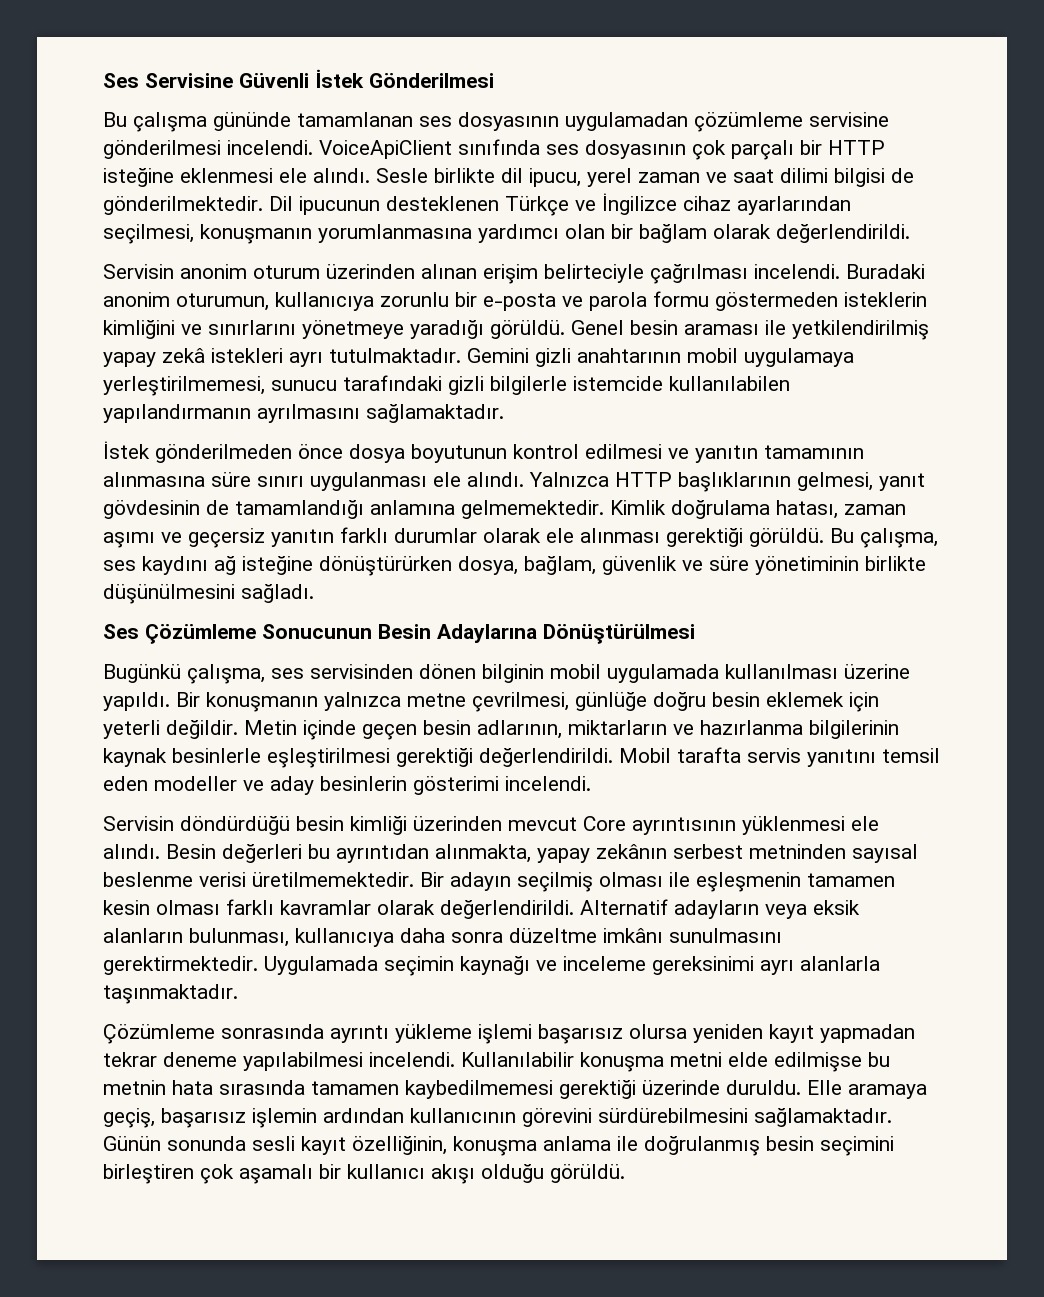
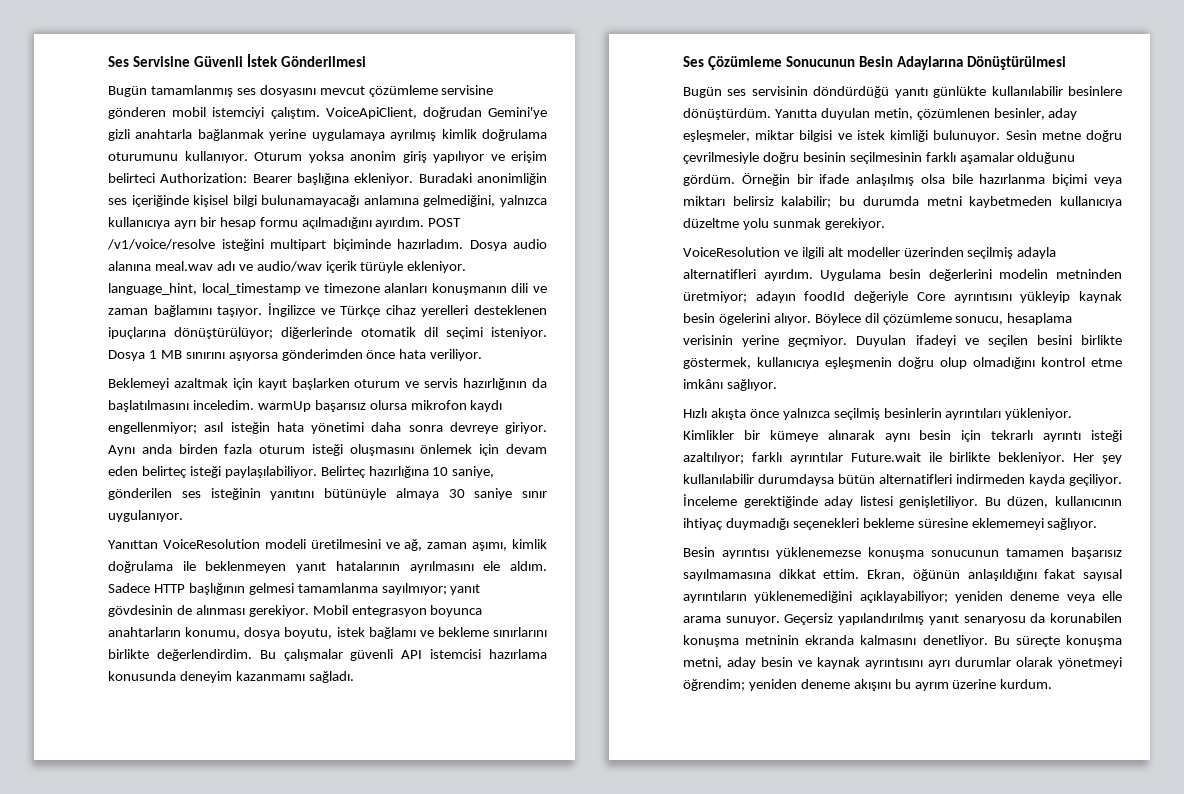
- Bu çalışma gününde tamamlanan ses dosyasının uygulamadan çözümleme servisine gönderilmesi incelendi. VoiceApiClient sınıfında ses dosyasının çok parçalı bir HTTP isteğine eklenmesi ele alındı. Sesle birlikte dil ipucu, yerel zaman ve saat dilimi bilgisi de gönderilmektedir. Dil ipucunun desteklenen Türkçe ve İngilizce cihaz ayarlarından seçilmesi, konuşmanın yorumlanmasına yardımcı olan bir bağlam olarak değerlendirildi.
- Servisin anonim oturum üzerinden alınan erişim belirteciyle çağrılması incelendi. Buradaki anonim oturumun, kullanıcıya zorunlu bir e-posta ve parola formu göstermeden isteklerin kimliğini ve sınırlarını yönetmeye yaradığı görüldü. Genel besin araması ile yetkilendirilmiş yapay zekâ istekleri ayrı tutulmaktadır. Gemini gizli anahtarının mobil uygulamaya yerleştirilmemesi, sunucu tarafındaki gizli bilgilerle istemcide kullanılabilen yapılandırmanın ayrılmasını sağlamaktadır.
- İstek gönderilmeden önce dosya boyutunun kontrol edilmesi ve yanıtın tamamının alınmasına süre sınırı uygulanması ele alındı. Yalnızca HTTP başlıklarının gelmesi, yanıt gövdesinin de tamamlandığı anlamına gelmemektedir. Kimlik doğrulama hatası, zaman aşımı ve geçersiz yanıtın farklı durumlar olarak ele alınması gerektiği görüldü. Bu çalışma, ses kaydını ağ isteğine dönüştürürken dosya, bağlam, güvenlik ve süre yönetiminin birlikte düşünülmesini sağladı.
+ Bugün tamamlanmış ses dosyasını mevcut çözümleme servisine gönderen mobil istemciyi çalıştım. VoiceApiClient, doğrudan Gemini'ye gizli anahtarla bağlanmak yerine uygulamaya ayrılmış kimlik doğrulama oturumunu kullanıyor. Oturum yoksa anonim giriş yapılıyor ve erişim belirteci Authorization: Bearer başlığına ekleniyor. Buradaki anonimliğin ses içeriğinde kişisel bilgi bulunamayacağı anlamına gelmediğini, yalnızca kullanıcıya ayrı bir hesap formu açılmadığını ayırdım. POST /v1/voice/resolve isteğini multipart biçiminde hazırladım. Dosya audio alanına meal.wav adı ve audio/wav içerik türüyle ekleniyor. language_hint, local_timestamp ve timezone alanları konuşmanın dili ve zaman bağlamını taşıyor. İngilizce ve Türkçe cihaz yerelleri desteklenen ipuçlarına dönüştürülüyor; diğerlerinde otomatik dil seçimi isteniyor. Dosya 1 MB sınırını aşıyorsa gönderimden önce hata veriliyor.
+ Beklemeyi azaltmak için kayıt başlarken oturum ve servis hazırlığının da başlatılmasını inceledim. warmUp başarısız olursa mikrofon kaydı engellenmiyor; asıl isteğin hata yönetimi daha sonra devreye giriyor. Aynı anda birden fazla oturum isteği oluşmasını önlemek için devam eden belirteç isteği paylaşılabiliyor. Belirteç hazırlığına 10 saniye, gönderilen ses isteğinin yanıtını bütünüyle almaya 30 saniye sınır uygulanıyor.
+ Yanıttan VoiceResolution modeli üretilmesini ve ağ, zaman aşımı, kimlik doğrulama ile beklenmeyen yanıt hatalarının ayrılmasını ele aldım. Sadece HTTP başlığının gelmesi tamamlanma sayılmıyor; yanıt gövdesinin de alınması gerekiyor. Mobil entegrasyon boyunca anahtarların konumu, dosya boyutu, istek bağlamı ve bekleme sınırlarını birlikte değerlendirdim. Bu çalışmalar güvenli API istemcisi hazırlama konusunda deneyim kazanmamı sağladı.
- Bugünkü çalışma, ses servisinden dönen bilginin mobil uygulamada kullanılması üzerine yapıldı. Bir konuşmanın yalnızca metne çevrilmesi, günlüğe doğru besin eklemek için yeterli değildir. Metin içinde geçen besin adlarının, miktarların ve hazırlanma bilgilerinin kaynak besinlerle eşleştirilmesi gerektiği değerlendirildi. Mobil tarafta servis yanıtını temsil eden modeller ve aday besinlerin gösterimi incelendi.
- Servisin döndürdüğü besin kimliği üzerinden mevcut Core ayrıntısının yüklenmesi ele alındı. Besin değerleri bu ayrıntıdan alınmakta, yapay zekânın serbest metninden sayısal beslenme verisi üretilmemektedir. Bir adayın seçilmiş olması ile eşleşmenin tamamen kesin olması farklı kavramlar olarak değerlendirildi. Alternatif adayların veya eksik alanların bulunması, kullanıcıya daha sonra düzeltme imkânı sunulmasını gerektirmektedir. Uygulamada seçimin kaynağı ve inceleme gereksinimi ayrı alanlarla taşınmaktadır.
- Çözümleme sonrasında ayrıntı yükleme işlemi başarısız olursa yeniden kayıt yapmadan tekrar deneme yapılabilmesi incelendi. Kullanılabilir konuşma metni elde edilmişse bu metnin hata sırasında tamamen kaybedilmemesi gerektiği üzerinde duruldu. Elle aramaya geçiş, başarısız işlemin ardından kullanıcının görevini sürdürebilmesini sağlamaktadır. Günün sonunda sesli kayıt özelliğinin, konuşma anlama ile doğrulanmış besin seçimini birleştiren çok aşamalı bir kullanıcı akışı olduğu görüldü.
+ Bugün ses servisinin döndürdüğü yanıtı günlükte kullanılabilir besinlere dönüştürdüm. Yanıtta duyulan metin, çözümlenen besinler, aday eşleşmeler, miktar bilgisi ve istek kimliği bulunuyor. Sesin metne doğru çevrilmesiyle doğru besinin seçilmesinin farklı aşamalar olduğunu gördüm. Örneğin bir ifade anlaşılmış olsa bile hazırlanma biçimi veya miktarı belirsiz kalabilir; bu durumda metni kaybetmeden kullanıcıya düzeltme yolu sunmak gerekiyor.
+ VoiceResolution ve ilgili alt modeller üzerinden seçilmiş adayla alternatifleri ayırdım. Uygulama besin değerlerini modelin metninden üretmiyor; adayın foodId değeriyle Core ayrıntısını yükleyip kaynak besin ögelerini alıyor. Böylece dil çözümleme sonucu, hesaplama verisinin yerine geçmiyor. Duyulan ifadeyi ve seçilen besini birlikte göstermek, kullanıcıya eşleşmenin doğru olup olmadığını kontrol etme imkânı sağlıyor.
+ Hızlı akışta önce yalnızca seçilmiş besinlerin ayrıntıları yükleniyor. Kimlikler bir kümeye alınarak aynı besin için tekrarlı ayrıntı isteği azaltılıyor; farklı ayrıntılar Future.wait ile birlikte bekleniyor. Her şey kullanılabilir durumdaysa bütün alternatifleri indirmeden kayda geçiliyor. İnceleme gerektiğinde aday listesi genişletiliyor. Bu düzen, kullanıcının ihtiyaç duymadığı seçenekleri bekleme süresine eklememeyi sağlıyor.
+ Besin ayrıntısı yüklenemezse konuşma sonucunun tamamen başarısız sayılmamasına dikkat ettim. Ekran, öğünün anlaşıldığını fakat sayısal ayrıntıların yüklenemediğini açıklayabiliyor; yeniden deneme veya elle arama sunuyor. Geçersiz yapılandırılmış yanıt senaryosu da korunabilen konuşma metninin ekranda kalmasını denetliyor. Bu süreçte konuşma metni, aday besin ve kaynak ayrıntısını ayrı durumlar olarak yönetmeyi öğrendim; yeniden deneme akışını bu ayrım üzerine kurdum.

